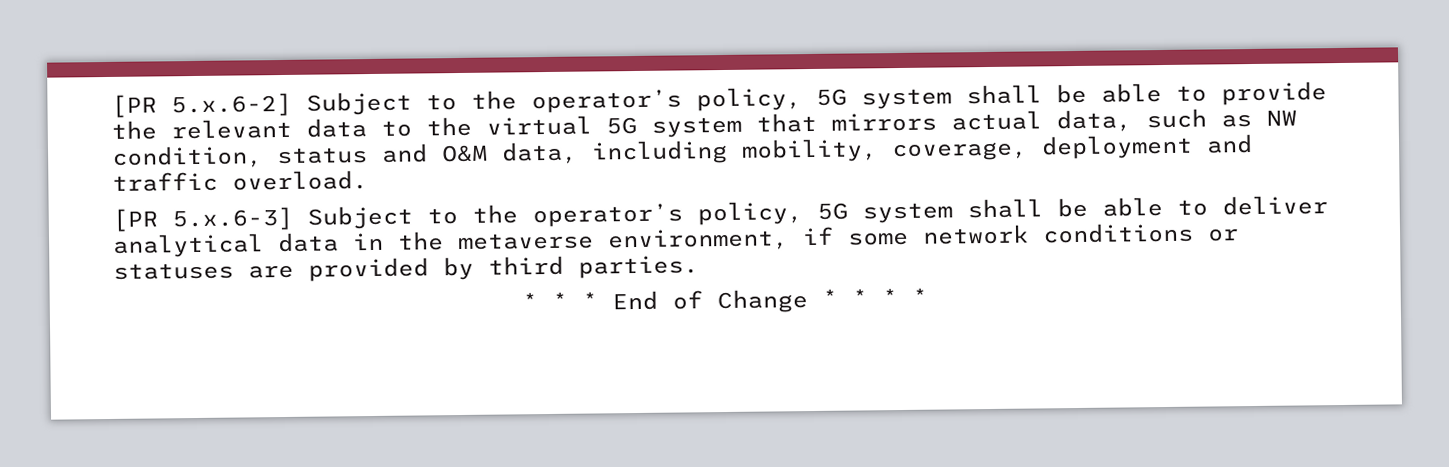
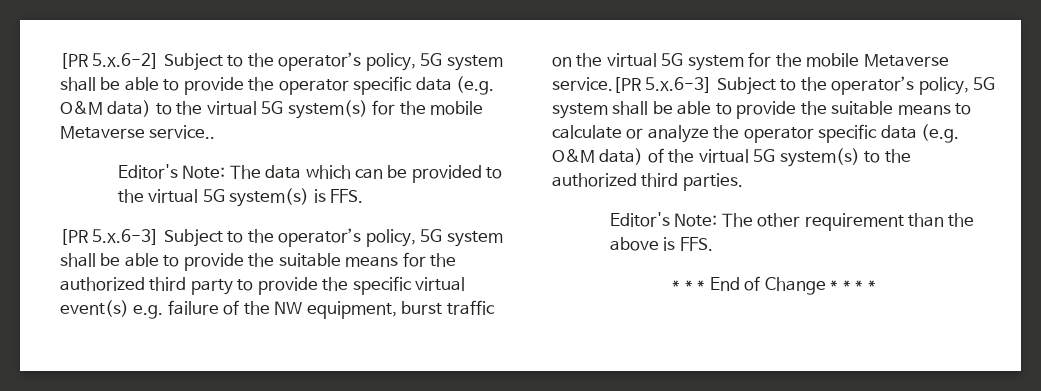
- [PR 5.x.6-2] Subject to the operator’s policy, 5G system shall be able to provide the relevant data to the virtual 5G system that mirrors actual data, such as NW condition, status and O&M data, including mobility, coverage, deployment and traffic overload.
+ [PR 5.x.6-2] Subject to the operator’s policy, 5G system shall be able to provide the operator specific data (e.g. O&M data) to the virtual 5G system(s) for the mobile Metaverse service..
+ Editor's Note: The data which can be provided to the virtual 5G system(s) is FFS.
- [PR 5.x.6-3] Subject to the operator’s policy, 5G system shall be able to deliver analytical data in the metaverse environment, if some network conditions or statuses are provided by third parties.
+ [PR 5.x.6-3] Subject to the operator’s policy, 5G system shall be able to provide the suitable means for the authorized third party to provide the specific virtual event(s) e.g. failure of the NW equipment, burst traffic on the virtual 5G system for the mobile Metaverse service.[PR 5.x.6-3] Subject to the operator’s policy, 5G system shall be able to provide the suitable means to calculate or analyze the operator specific data (e.g. O&M data) of the virtual 5G system(s) to the authorized third parties.
+ Editor's Note: The other requirement than the above is FFS.

